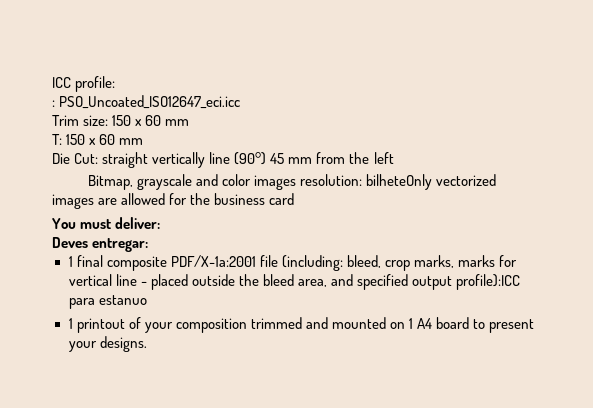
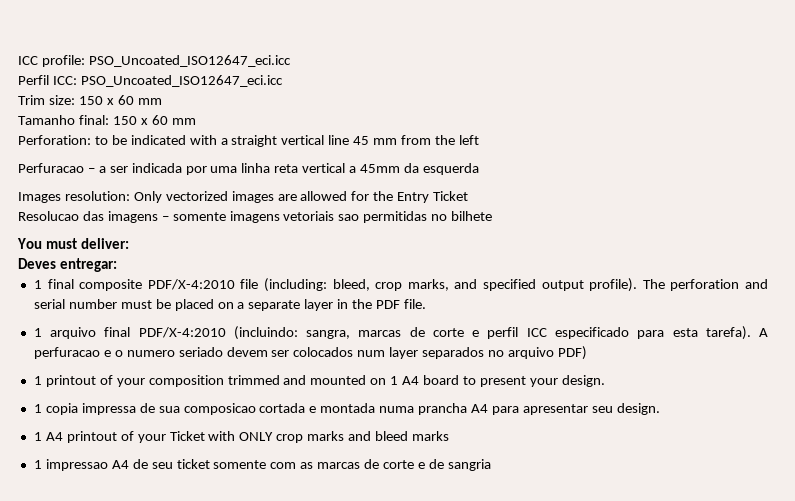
- ICC profile:
- : PSO_Uncoated_ISO12647_eci.icc
+ ICC profile: PSO_Uncoated_ISO12647_eci.icc
+ Perfil ICC: PSO_Uncoated_ISO12647_eci.icc
- T: 150 x 60 mm
- Die Cut: straight vertically line (90°) 45 mm from the left
+ Tamanho final: 150 x 60 mm
+ Perforation: to be indicated with a straight vertical line 45 mm from the left
- Bitmap, grayscale and color images resolution: bilheteOnly vectorized images are allowed for the business card
+ Perfuracao – a ser indicada por uma linha reta vertical a 45mm da esquerda
+ Images resolution: Only vectorized images are allowed for the Entry Ticket
+ Resolucao das imagens – somente imagens vetoriais sao permitidas no bilhete
- 1 final composite PDF/X-1a:2001 file (including: bleed, crop marks, marks for vertical line - placed outside the bleed area, and specified output profile):ICC para estanuo
+ 1 final composite PDF/X-4:2010 file (including: bleed, crop marks, and specified output profile). The perforation and serial number must be placed on a separate layer in the PDF file.
+ 1 arquivo final PDF/X-4:2010 (incluindo: sangra, marcas de corte e perfil ICC especificado para esta tarefa). A perfuracao e o numero seriado devem ser colocados num layer separados no arquivo PDF)
- 1 printout of your composition trimmed and mounted on 1 A4 board to present your designs.
+ 1 printout of your composition trimmed and mounted on 1 A4 board to present your design.
+ 1 copia impressa de sua composicao cortada e montada numa prancha A4 para apresentar seu design.
+ 1 A4 printout of your Ticket with ONLY crop marks and bleed marks
+ 1 impressao A4 de seu ticket somente com as marcas de corte e de sangria

